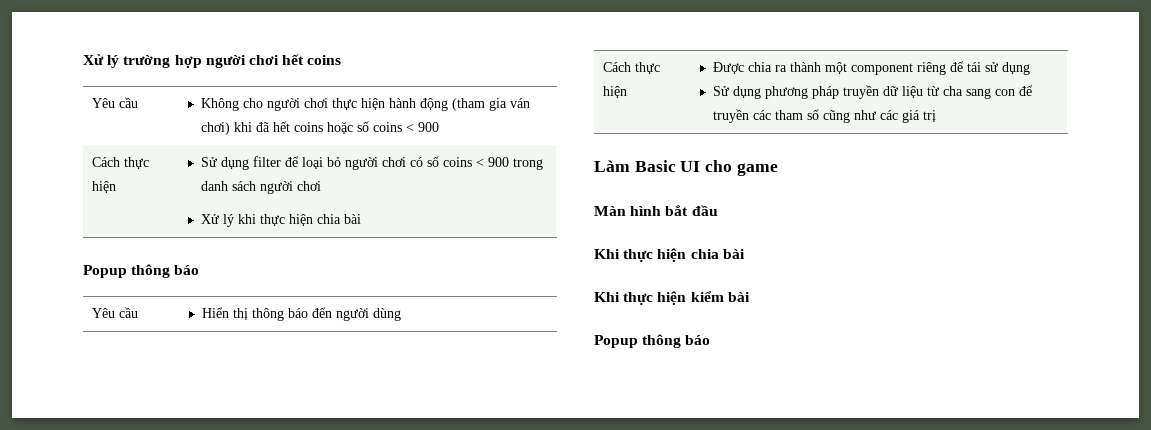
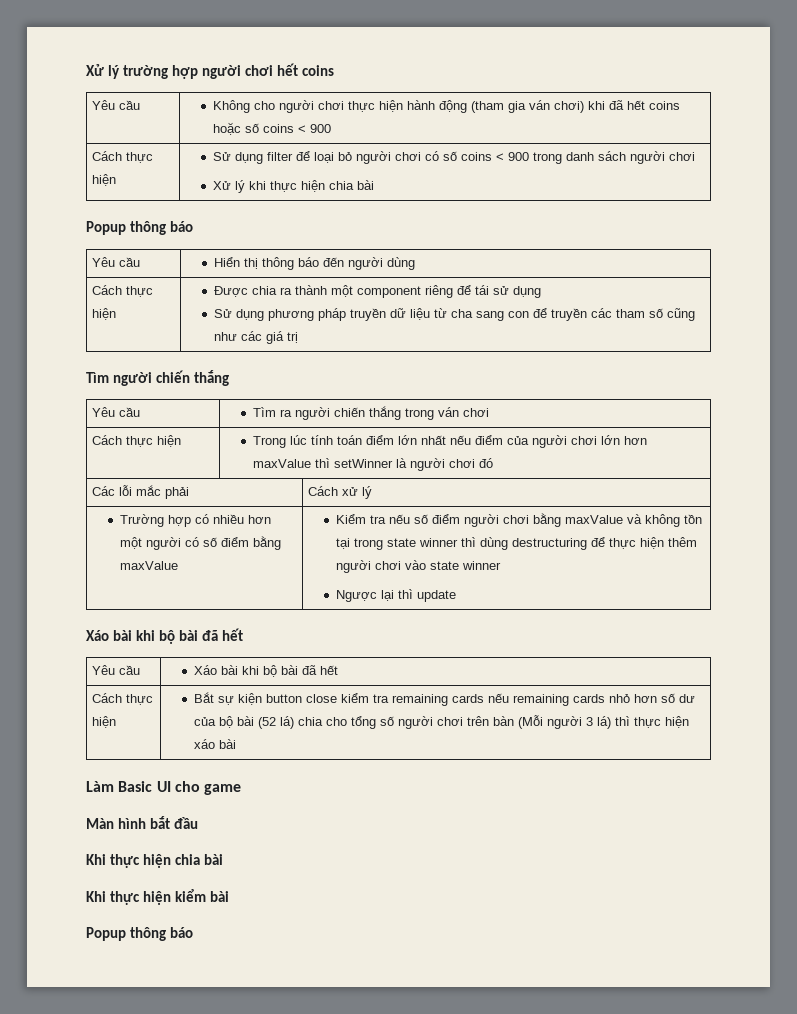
+ Tìm người chiến thắng
+ Yêu cầu | Tìm ra người chiến thắng trong ván chơi
+ Cách thực hiện | Trong lúc tính toán điểm lớn nhất nếu điểm của người chơi lớn hơn maxValue thì setWinner là người chơi đó
+ Các lỗi mắc phải | Cách xử lý
+ Trường hợp có nhiều hơn một người có số điểm bằng maxValue | Kiểm tra nếu số điểm người chơi bằng maxValue và không tồn tại trong state winner thì dùng destructuring để thực hiện thêm người chơi vào state winner
+ Ngược lại thì update
+ Xáo bài khi bộ bài đã hết
+ Yêu cầu | Xáo bài khi bộ bài đã hết
+ Cách thực hiện | Bắt sự kiện button close kiểm tra remaining cards nếu remaining cards nhỏ hơn số dư của bộ bài (52 lá) chia cho tổng số người chơi trên bàn (Mỗi người 3 lá) thì thực hiện xáo bài

